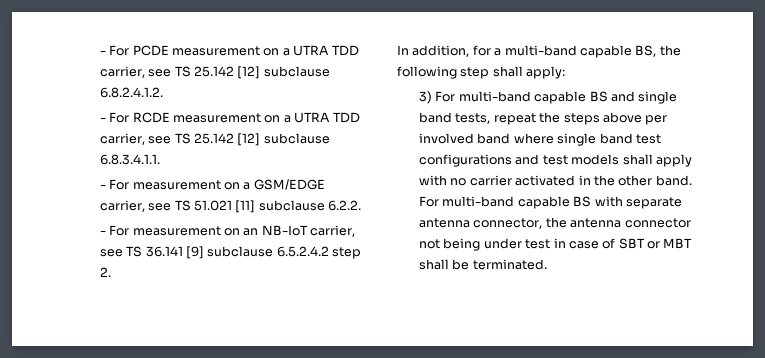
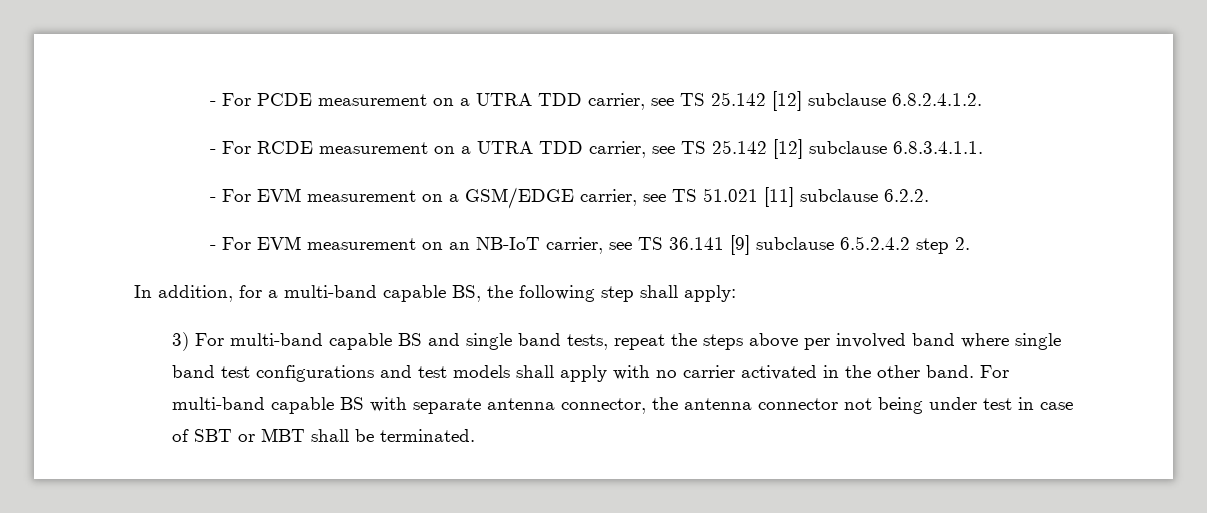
- - For measurement on a GSM/EDGE carrier, see TS 51.021 [11] subclause 6.2.2.
+ - For EVM measurement on a GSM/EDGE carrier, see TS 51.021 [11] subclause 6.2.2.
- - For measurement on an NB-IoT carrier, see TS 36.141 [9] subclause 6.5.2.4.2 step 2.
+ - For EVM measurement on an NB-IoT carrier, see TS 36.141 [9] subclause 6.5.2.4.2 step 2.

